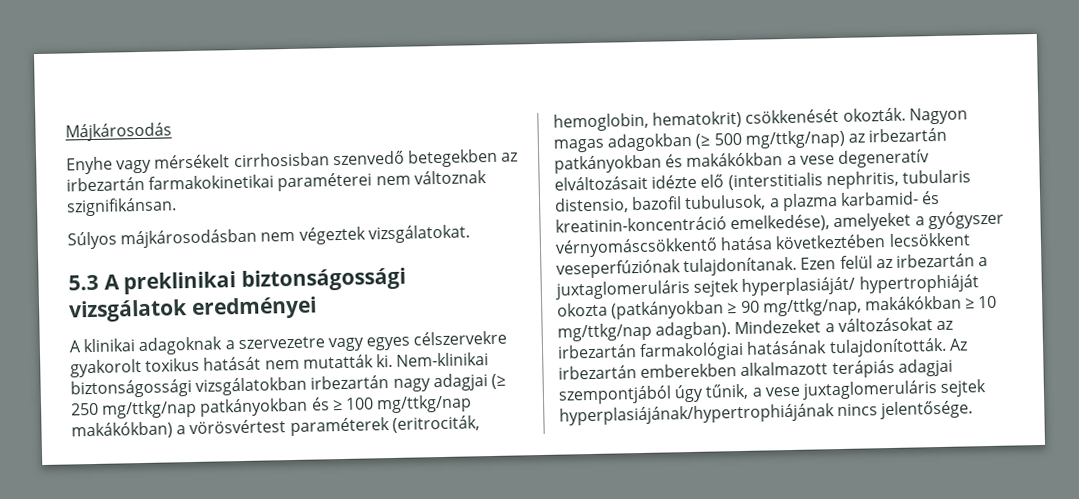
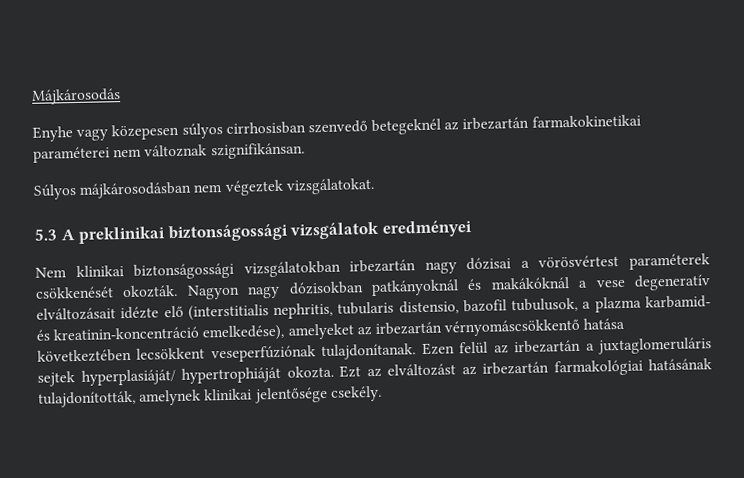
- Enyhe vagy mérsékelt cirrhosisban szenvedő betegekben az irbezartán farmakokinetikai paraméterei nem változnak szignifikánsan.
+ Enyhe vagy közepesen súlyos cirrhosisban szenvedő betegeknél az irbezartán farmakokinetikai paraméterei nem változnak szignifikánsan.
- A klinikai adagoknak a szervezetre vagy egyes célszervekre gyakorolt toxikus hatását nem mutatták ki. Nem-klinikai biztonságossági vizsgálatokban irbezartán nagy adagjai (≥ 250 mg/ttkg/nap patkányokban és ≥ 100 mg/ttkg/nap makákókban) a vörösvértest paraméterek (eritrociták, hemoglobin, hematokrit) csökkenését okozták. Nagyon magas adagokban (≥ 500 mg/ttkg/nap) az irbezartán patkányokban és makákókban a vese degeneratív elváltozásait idézte elő (interstitialis nephritis, tubularis distensio, bazofil tubulusok, a plazma karbamid- és kreatinin-koncentráció emelkedése), amelyeket a gyógyszer vérnyomáscsökkentő hatása következtében lecsökkent veseperfúziónak tulajdonítanak.
+ Nem klinikai biztonságossági vizsgálatokban irbezartán nagy dózisai a vörösvértest paraméterek csökkenését okozták. Nagyon nagy dózisokban patkányoknál és makákóknál a vese degeneratív elváltozásait idézte elő (interstitialis nephritis, tubularis distensio, bazofil tubulusok, a plazma karbamid- és kreatinin-koncentráció emelkedése), amelyeket az irbezartán vérnyomáscsökkentő hatása következtében lecsökkent veseperfúziónak tulajdonítanak.
- Ezen felül az irbezartán a juxtaglomeruláris sejtek hyperplasiáját/ hypertrophiáját okozta (patkányokban ≥ 90 mg/ttkg/nap, makákókban ≥ 10 mg/ttkg/nap adagban). Mindezeket a változásokat az irbezartán farmakológiai hatásának tulajdonították. Az irbezartán emberekben alkalmazott terápiás adagjai szempontjából úgy tűnik, a vese juxtaglomeruláris sejtek hyperplasiájának/hypertrophiájának nincs jelentősége.
+ Ezen felül az irbezartán a juxtaglomeruláris sejtek hyperplasiáját/ hypertrophiáját okozta. Ezt az elváltozást az irbezartán farmakológiai hatásának tulajdonították, amelynek klinikai jelentősége csekély.

